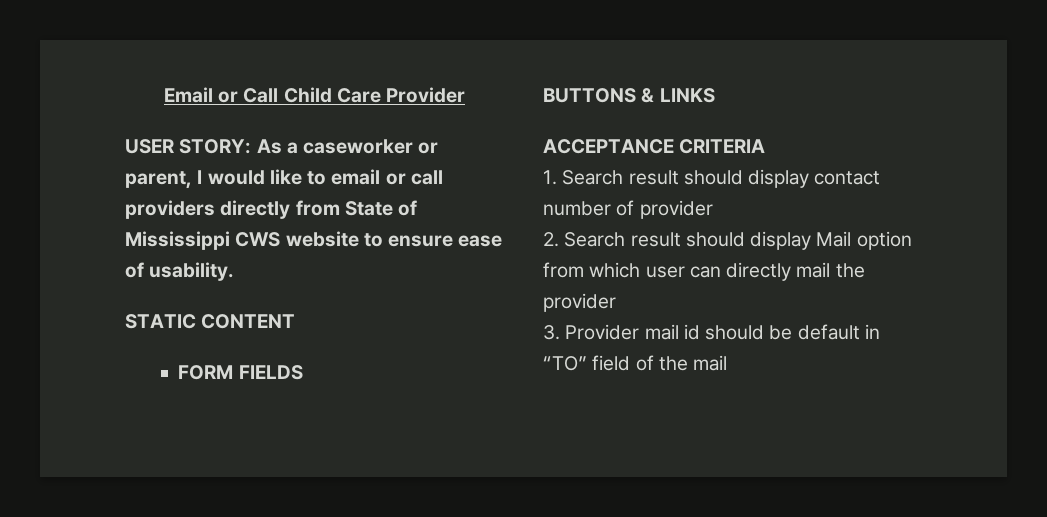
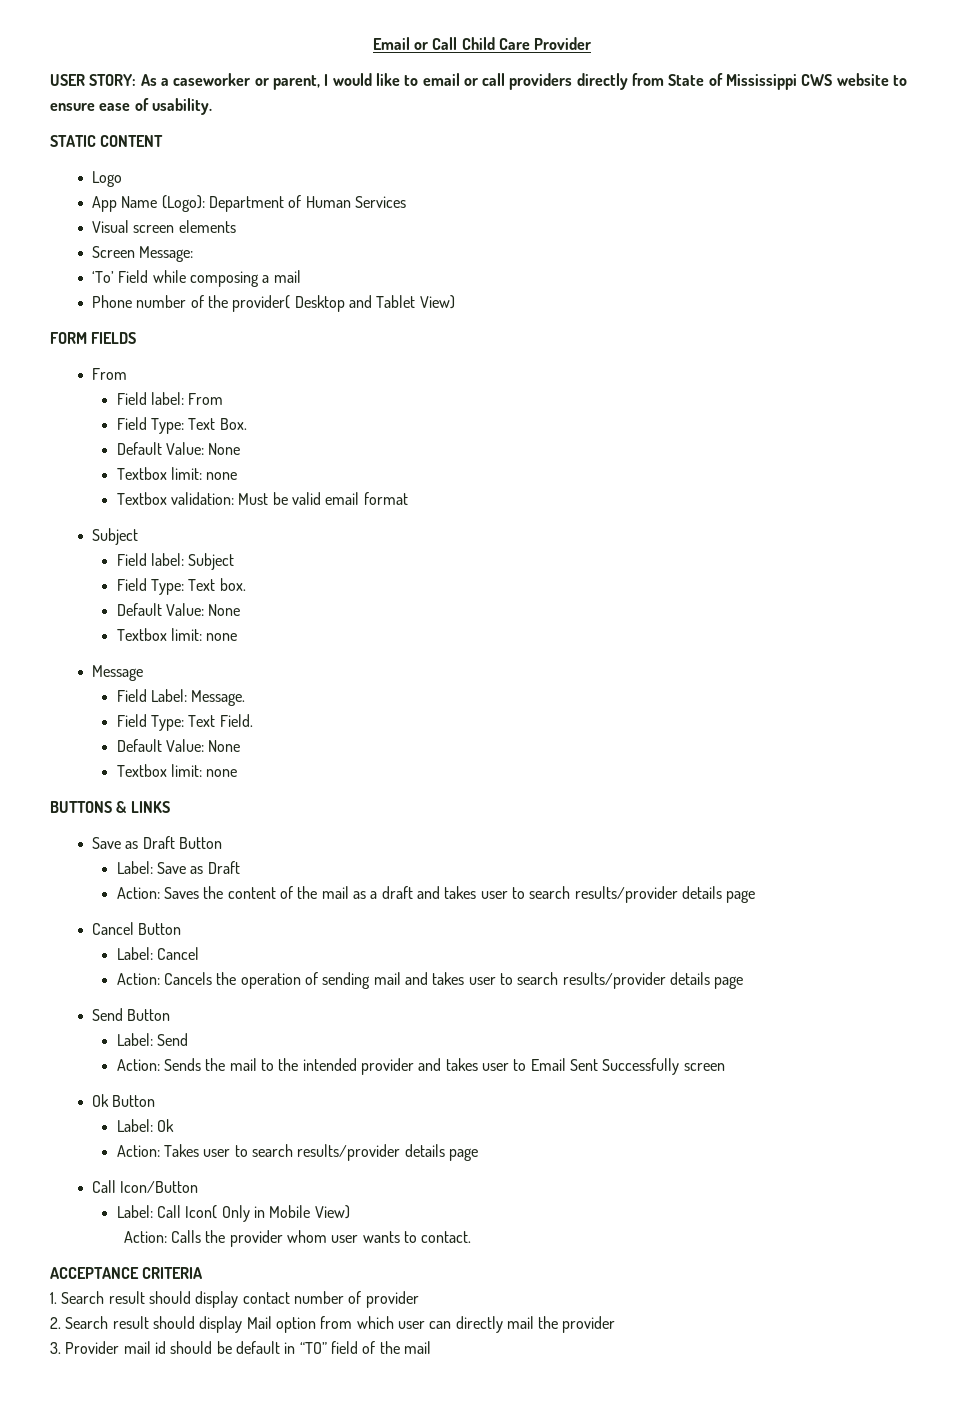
+ Logo
+ App Name (Logo): Department of Human Services
+ Visual screen elements
+ Screen Message:
+ ‘To’ Field while composing a mail
+ Phone number of the provider( Desktop and Tablet View)
  FORM FIELDS
+ From
+ Field label: From
+ Field Type: Text Box.
+ Default Value: None
+ Textbox limit: none
+ Textbox validation: Must be valid email format
+ Subject
+ Field label: Subject
+ Field Type: Text box.
+ Default Value: None
+ Textbox limit: none
+ Message
+ Field Label: Message.
+ Field Type: Text Field.
+ Default Value: None
+ Textbox limit: none
  BUTTONS & LINKS
+ Save as Draft Button
+ Label: Save as Draft
+ Action: Saves the content of the mail as a draft and takes user to search results/provider details page
+ Cancel Button
+ Label: Cancel
+ Action: Cancels the operation of sending mail and takes user to search results/provider details page
+ Send Button
+ Label: Send
+ Action: Sends the mail to the intended provider and takes user to Email Sent Successfully screen
+ Ok Button
+ Label: Ok
+ Action: Takes user to search results/provider details page
+ Call Icon/Button
+ Label: Call Icon( Only in Mobile View)
+ Action: Calls the provider whom user wants to contact.

